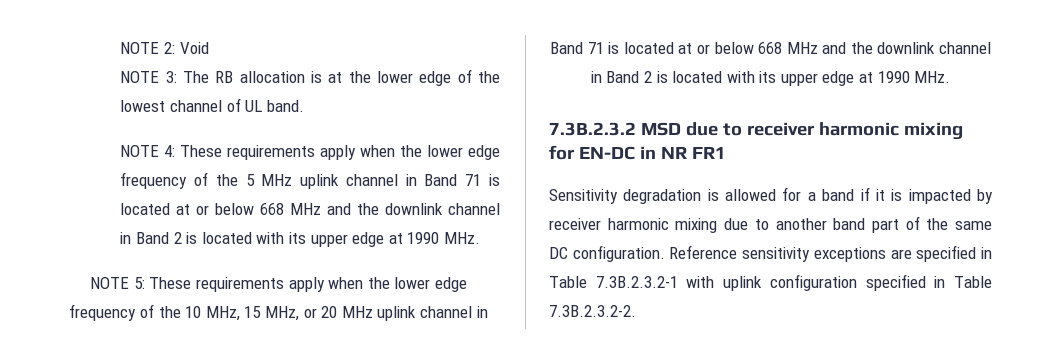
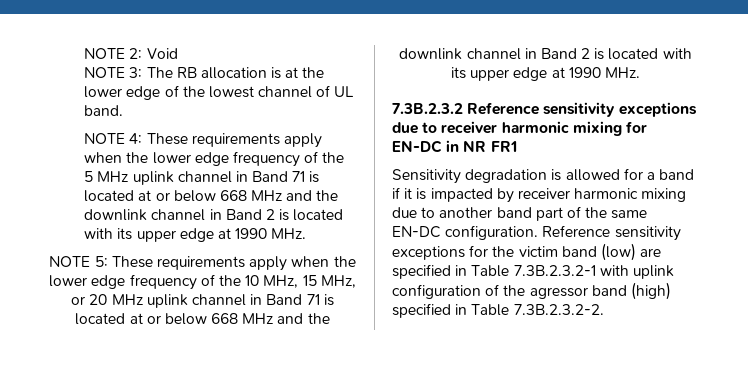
- 7.3B.2.3.2 MSD due to receiver harmonic mixing for EN-DC in NR FR1
+ 7.3B.2.3.2 Reference sensitivity exceptions due to receiver harmonic mixing for EN-DC in NR FR1
- Sensitivity degradation is allowed for a band if it is impacted by receiver harmonic mixing due to another band part of the same DC configuration.
+ Sensitivity degradation is allowed for a band if it is impacted by receiver harmonic mixing due to another band part of the same EN-DC configuration.
- Reference sensitivity exceptions are specified in Table 7.3B.2.3.2-1 with uplink configuration specified in Table 7.3B.2.3.2-2.
+ Reference sensitivity exceptions for the victim band (low) are specified in Table 7.3B.2.3.2-1 with uplink configuration of the agressor band (high) specified in Table 7.3B.2.3.2-2.

